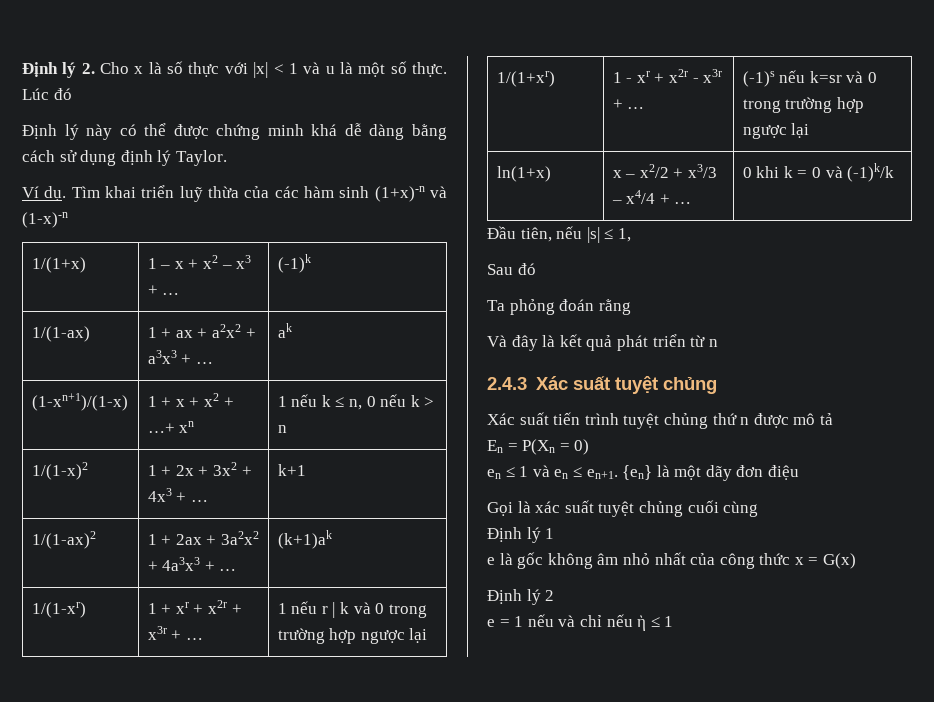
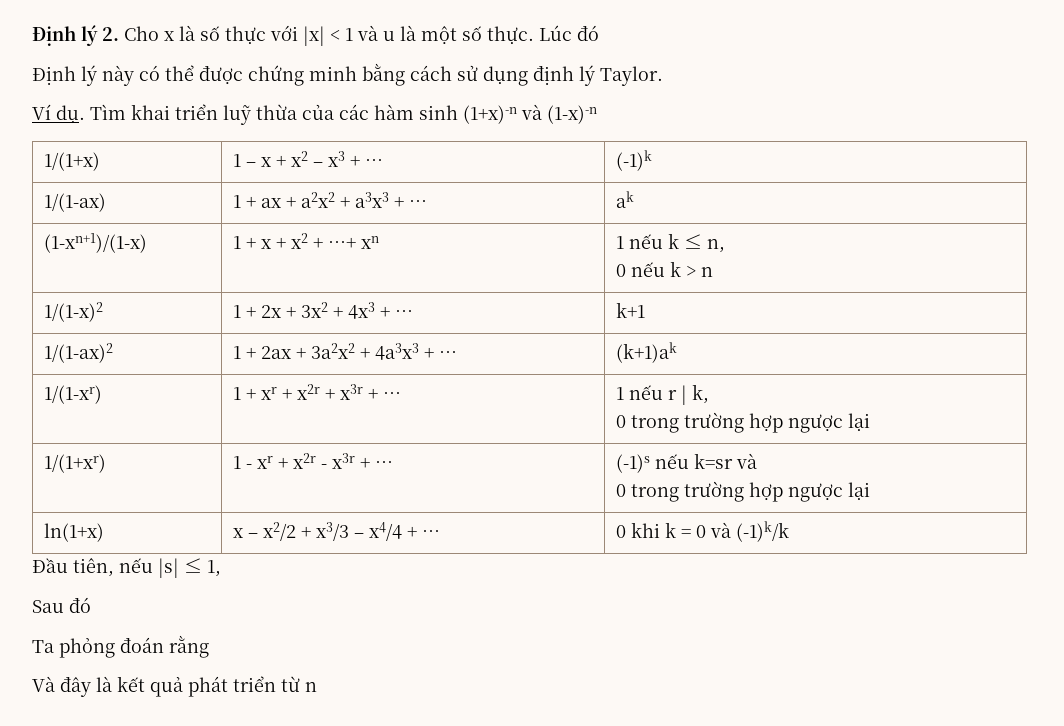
- Định lý này có thể được chứng minh khá dễ dàng bằng cách sử dụng định lý Taylor.
+ Định lý này có thể được chứng minh bằng cách sử dụng định lý Taylor.
- (1-xn+1)/(1-x) | 1 + x + x2 + …+ xn | 1 nếu k ≤ n, 0 nếu k > n
+ (1-xn+1)/(1-x) | 1 + x + x2 + …+ xn | 1 nếu k ≤ n,
+ 0 nếu k > n
- 1/(1-xr) | 1 + xr + x2r + x3r + … | 1 nếu r | k và 0 trong trường hợp ngược lại
+ 1/(1-xr) | 1 + xr + x2r + x3r + … | 1 nếu r | k,
+ 0 trong trường hợp ngược lại
- 1/(1+xr) | 1 - xr + x2r - x3r + … | (-1)s nếu k=sr và 0 trong trường hợp ngược lại
+ 1/(1+xr) | 1 - xr + x2r - x3r + … | (-1)s nếu k=sr và
+ 0 trong trường hợp ngược lại
- 2.4.3 Xác suất tuyệt chủng
- Xác suất tiến trình tuyệt chủng thứ n được mô tả
- En = P(Xn = 0)
- en ≤ 1 và en ≤ en+1. {en} là một dãy đơn điệu
- Gọi là xác suất tuyệt chủng cuối cùng
- Định lý 1
- e là gốc không âm nhỏ nhất của công thức x = G(x)
- Định lý 2
- e = 1 nếu và chỉ nếu ὴ ≤ 1

